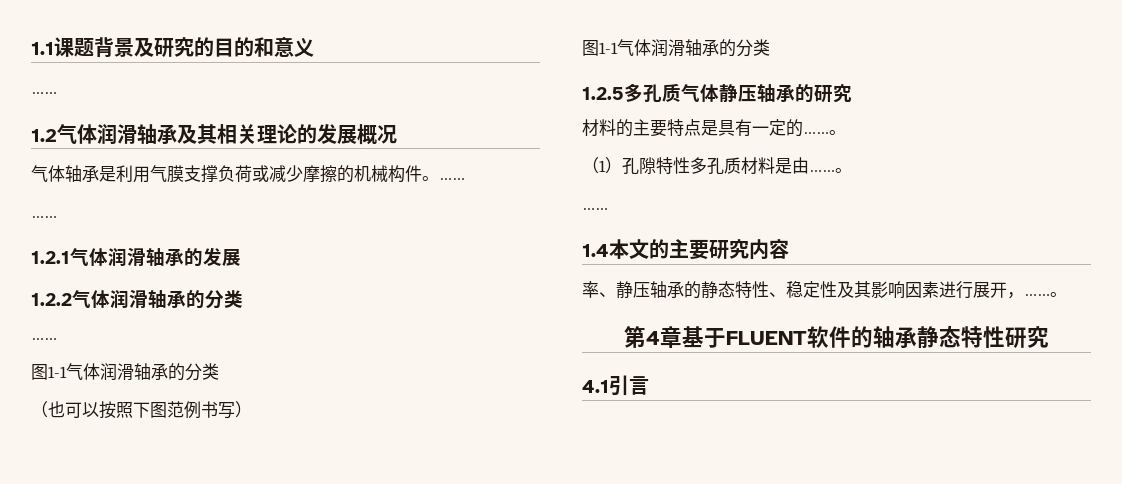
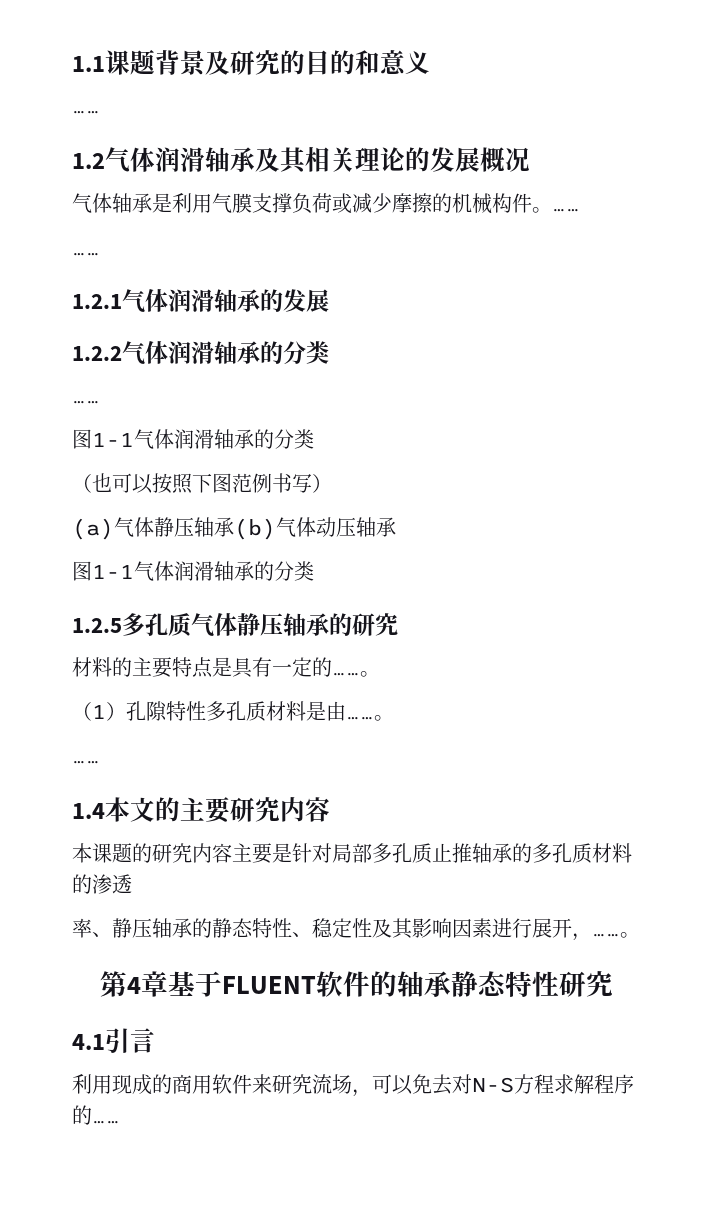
+ (a)气体静压轴承(b)气体动压轴承
+ 本课题的研究内容主要是针对局部多孔质止推轴承的多孔质材料的渗透
+ 利用现成的商用软件来研究流场，可以免去对N-S方程求解程序的……

